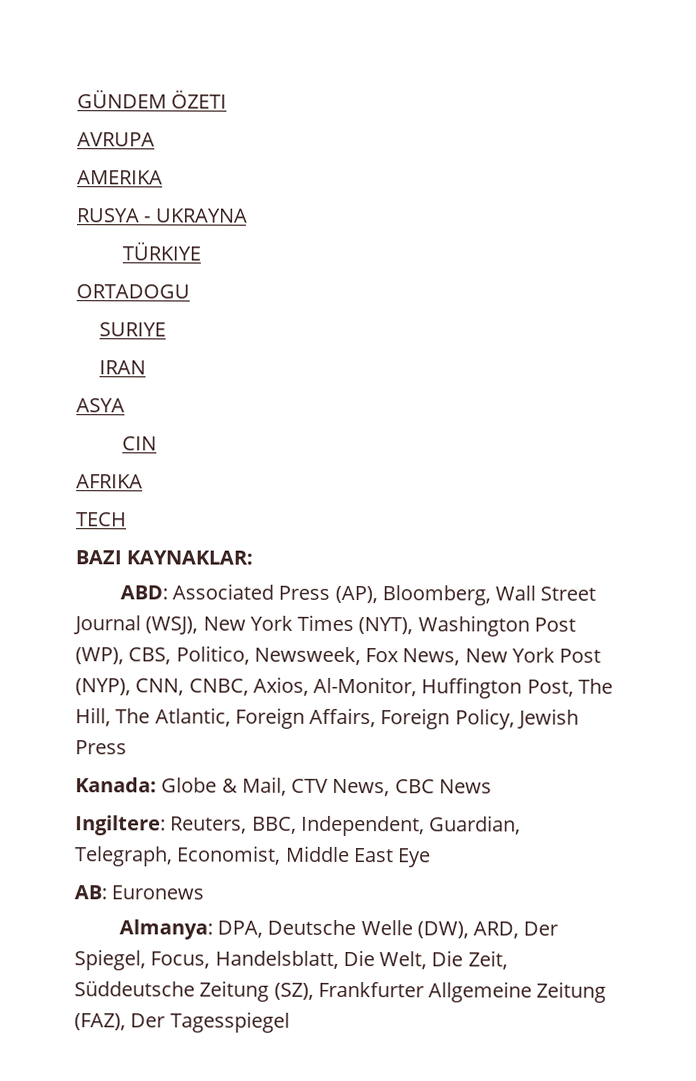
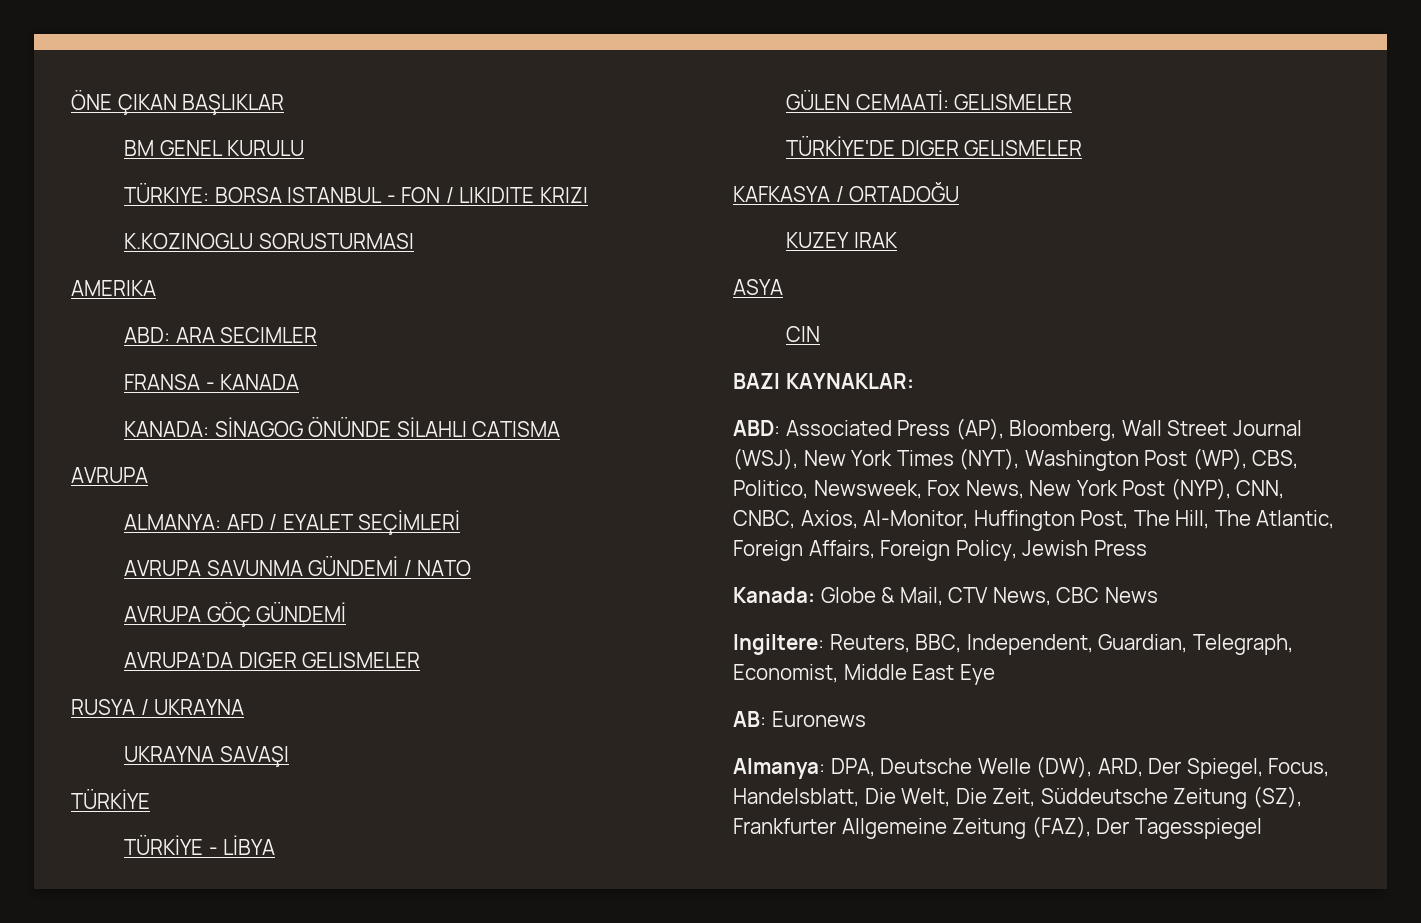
- GÜNDEM ÖZETI
+ ÖNE ÇIKAN BAŞLIKLAR
+ BM GENEL KURULU
+ TÜRKIYE: BORSA ISTANBUL - FON / LIKIDITE KRIZI
+ K.KOZINOGLU SORUSTURMASI
+ AMERIKA
+ ABD: ARA SECIMLER
+ FRANSA - KANADA
+ KANADA: SİNAGOG ÖNÜNDE SİLAHLI CATISMA
  AVRUPA
- AMERIKA
+ ALMANYA: AFD / EYALET SEÇİMLERİ
+ AVRUPA SAVUNMA GÜNDEMİ / NATO
+ AVRUPA GÖÇ GÜNDEMİ
+ AVRUPA’DA DIGER GELISMELER
- RUSYA - UKRAYNA
+ RUSYA / UKRAYNA
- TÜRKIYE
- ORTADOGU
- SURIYE
- IRAN
+ UKRAYNA SAVAŞI
+ TÜRKİYE
+ TÜRKİYE - LİBYA
+ GÜLEN CEMAATİ: GELISMELER
+ TÜRKİYE'DE DIGER GELISMELER
+ KAFKASYA / ORTADOĞU
+ KUZEY IRAK
- AFRIKA
- TECH

